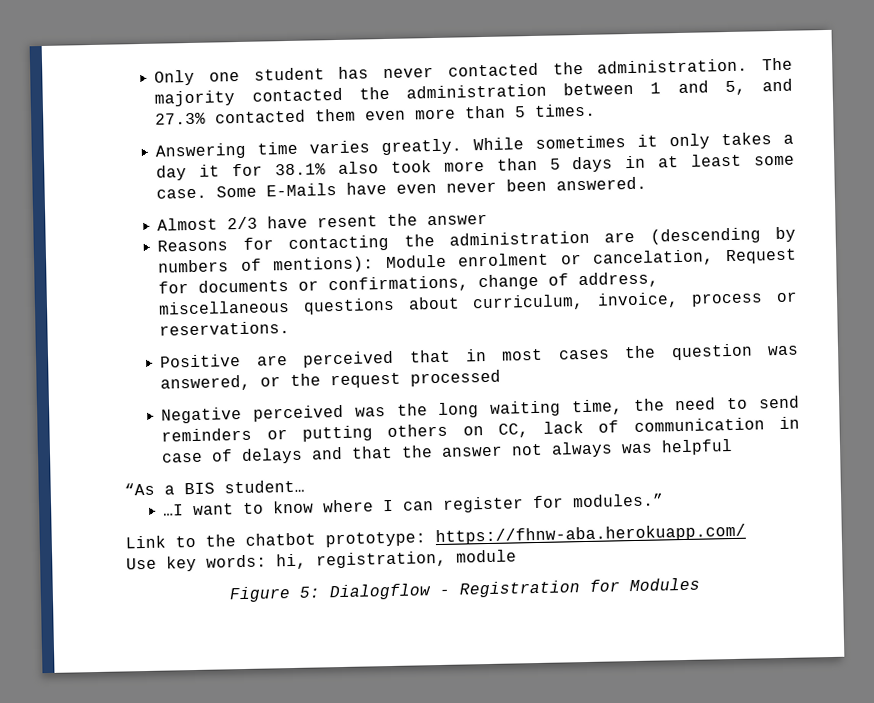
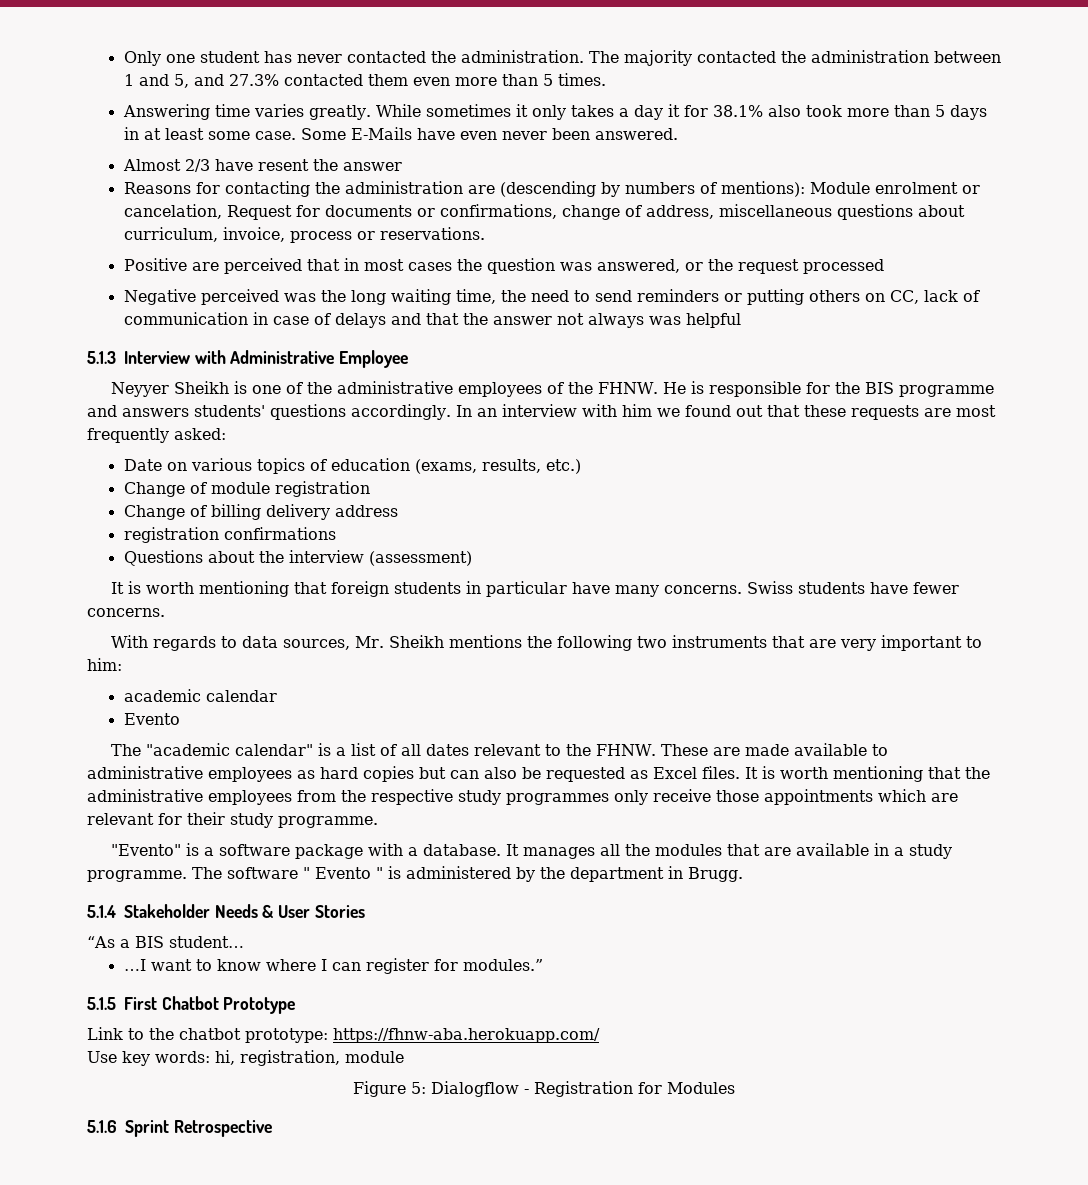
+ 5.1.3 Interview with Administrative Employee
+ Neyyer Sheikh is one of the administrative employees of the FHNW. He is responsible for the BIS programme and answers students' questions accordingly. In an interview with him we found out that these requests are most frequently asked:
+ Date on various topics of education (exams, results, etc.)
+ Change of module registration
+ Change of billing delivery address
+ registration confirmations
+ Questions about the interview (assessment)
+ It is worth mentioning that foreign students in particular have many concerns. Swiss students have fewer concerns.
+ With regards to data sources, Mr. Sheikh mentions the following two instruments that are very important to him:
+ academic calendar
+ Evento
+ The "academic calendar" is a list of all dates relevant to the FHNW. These are made available to administrative employees as hard copies but can also be requested as Excel files. It is worth mentioning that the administrative employees from the respective study programmes only receive those appointments which are relevant for their study programme.
+ "Evento" is a software package with a database. It manages all the modules that are available in a study programme. The software " Evento " is administered by the department in Brugg.
+ 5.1.4 Stakeholder Needs & User Stories
+ 5.1.5 First Chatbot Prototype
+ 5.1.6 Sprint Retrospective

